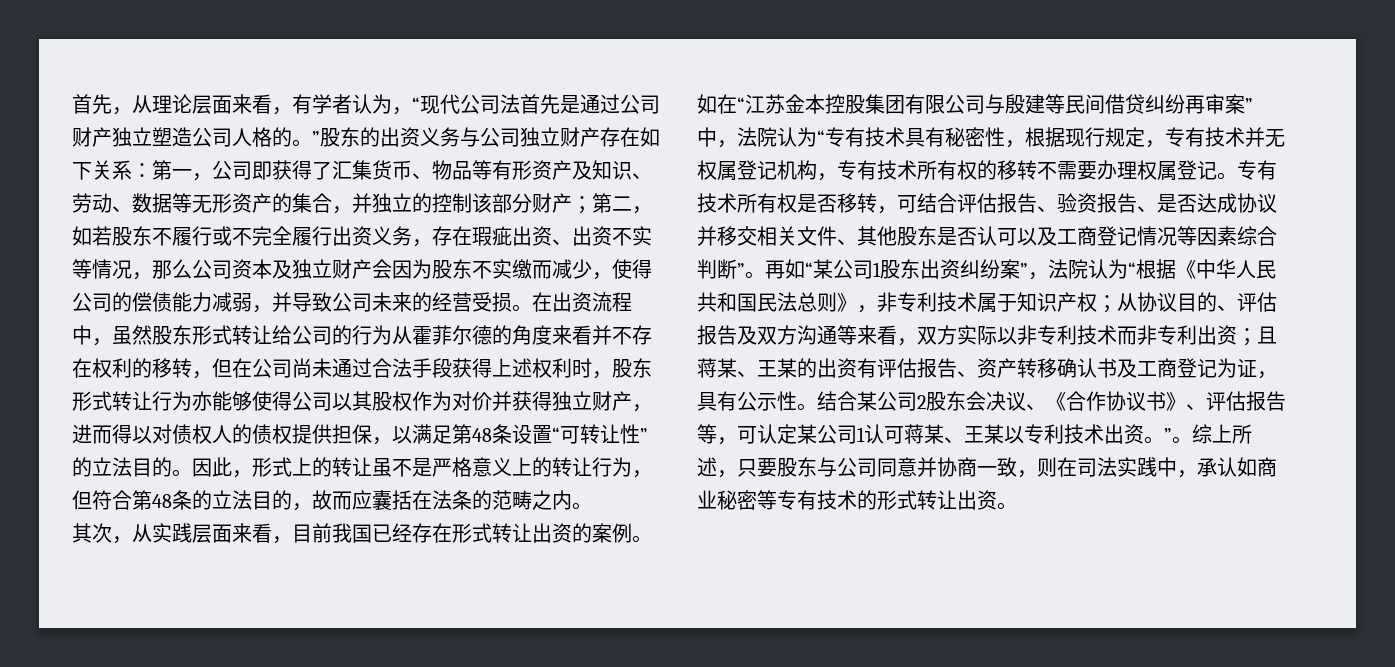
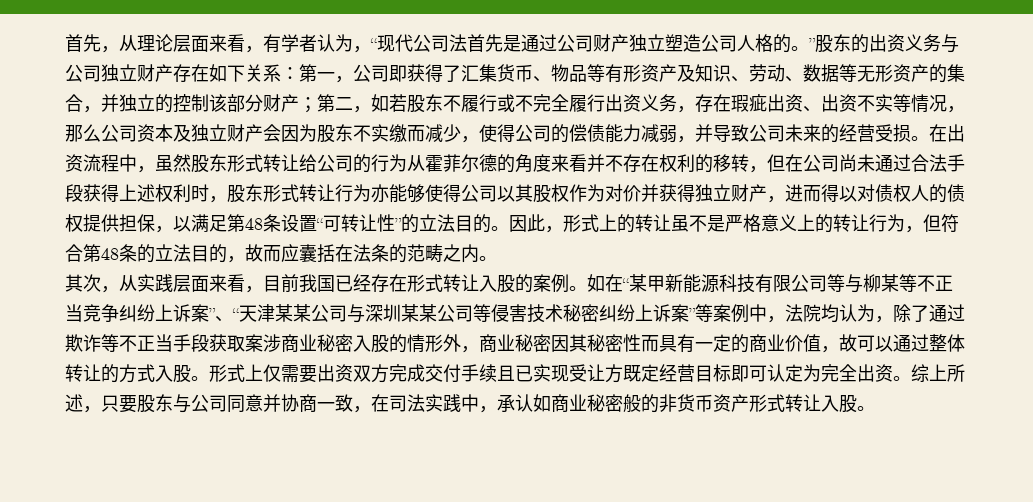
- 其次，从实践层面来看，目前我国已经存在形式转让出资的案例。
+ 其次，从实践层面来看，目前我国已经存在形式转让入股的案例。
- 如在“江苏金本控股集团有限公司与殷建等民间借贷纠纷再审案”中，法院认为“专有技术具有秘密性，根据现行规定，专有技术并无权属登记机构，专有技术所有权的移转不需要办理权属登记。专有技术所有权是否移转，可结合评估报告、验资报告、是否达成协议并移交相关文件、其他股东是否认可以及工商登记情况等因素综合判断”。再如“某公司1股东出资纠纷案”，法院认为“根据《中华人民共和国民法总则》，非专利技术属于知识产权；从协议目的、评估报告及双方沟通等来看，双方实际以非专利技术而非专利出资；且蒋某、王某的出资有评估报告、资产转移确认书及工商登记为证，具有公示性。结合某公司2股东会决议、《合作协议书》、评估报告等，可认定某公司1认可蒋某、王某以专利技术出资。”。
+ 如在“某甲新能源科技有限公司等与柳某等不正当竞争纠纷上诉案”、“天津某某公司与深圳某某公司等侵害技术秘密纠纷上诉案”等案例中，法院均认为，除了通过欺诈等不正当手段获取案涉商业秘密入股的情形外，商业秘密因其秘密性而具有一定的商业价值，故可以通过整体转让的方式入股。形式上仅需要出资双方完成交付手续且已实现受让方既定经营目标即可认定为完全出资。
- 综上所述，只要股东与公司同意并协商一致，则在司法实践中，承认如商业秘密等专有技术的形式转让出资。
+ 综上所述，只要股东与公司同意并协商一致，在司法实践中，承认如商业秘密般的非货币资产形式转让入股。

